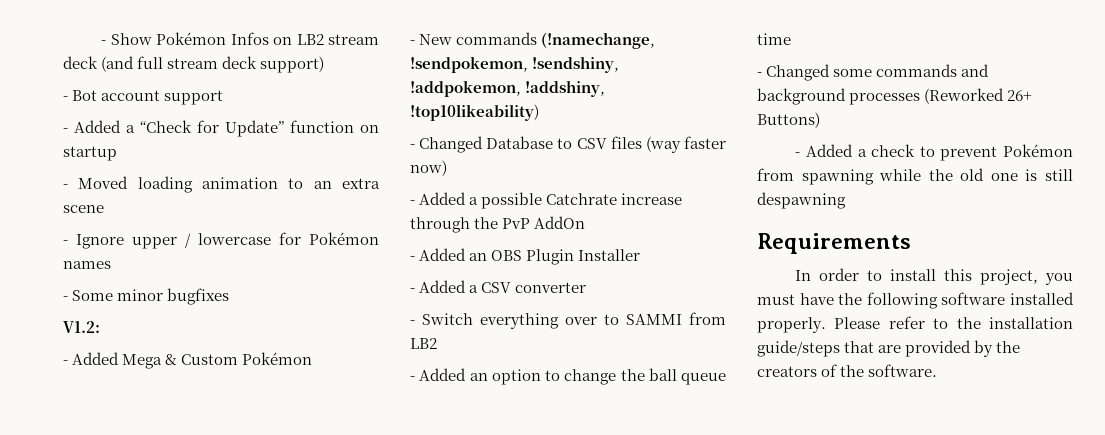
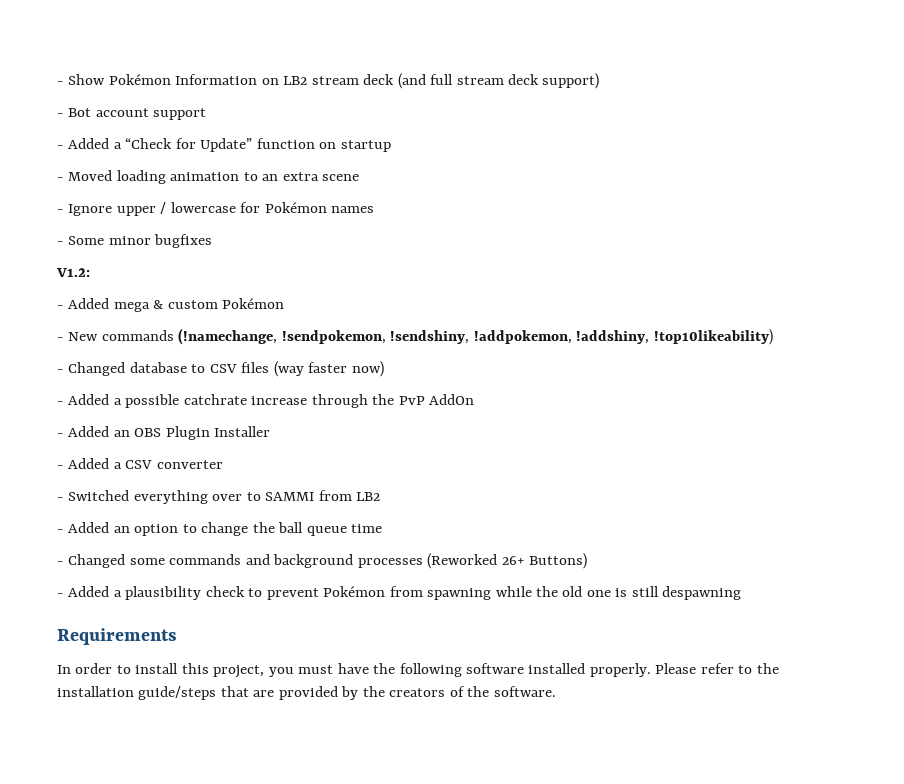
- - Show Pokémon Infos on LB2 stream deck (and full stream deck support)
+ - Show Pokémon Information on LB2 stream deck (and full stream deck support)
- - Added Mega & Custom Pokémon
+ - Added mega & custom Pokémon
- - Changed Database to CSV files (way faster now)
+ - Changed database to CSV files (way faster now)
- - Added a possible Catchrate increase through the PvP AddOn
+ - Added a possible catchrate increase through the PvP AddOn
- - Switch everything over to SAMMI from LB2
+ - Switched everything over to SAMMI from LB2
- - Added a check to prevent Pokémon from spawning while the old one is still despawning
+ - Added a plausibility check to prevent Pokémon from spawning while the old one is still despawning

